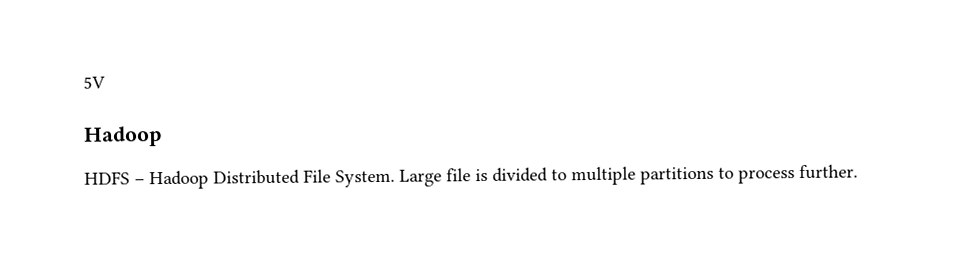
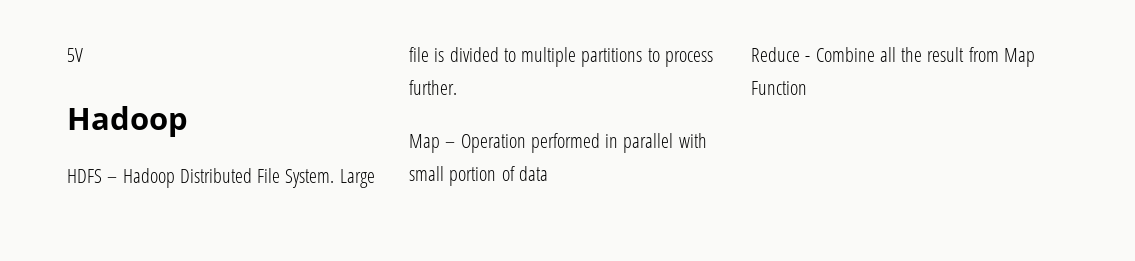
+ Map – Operation performed in parallel with small portion of data
+ Reduce - Combine all the result from Map Function

